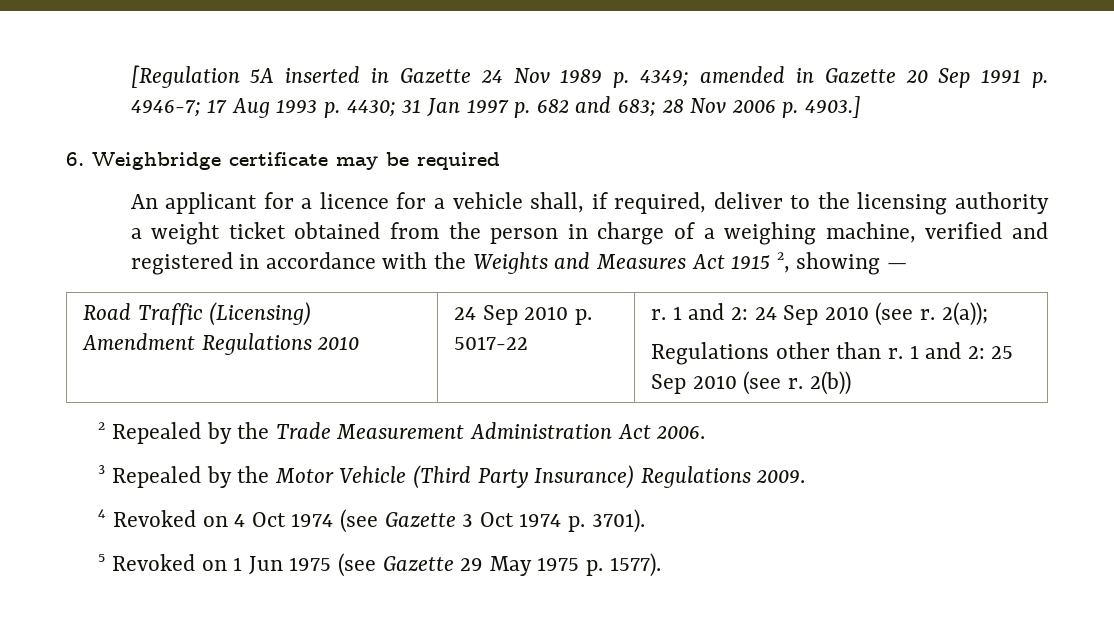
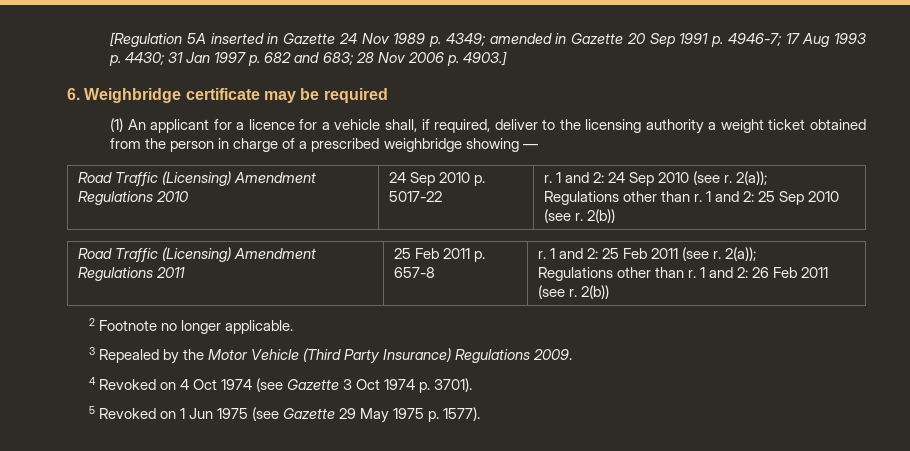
- An applicant for a licence for a vehicle shall, if required, deliver to the licensing authority a weight ticket obtained from the person in charge of a weighing machine, verified and registered in accordance with the Weights and Measures Act 1915 2, showing —
+ (1) An applicant for a licence for a vehicle shall, if required, deliver to the licensing authority a weight ticket obtained from the person in charge of a prescribed weighbridge showing —
- 2 Repealed by the Trade Measurement Administration Act 2006.
+ Road Traffic (Licensing) Amendment Regulations 2011 | 25 Feb 2011 p. 657-8 | r. 1 and 2: 25 Feb 2011 (see r. 2(a));
+ Regulations other than r. 1 and 2: 26 Feb 2011 (see r. 2(b))
+ 2 Footnote no longer applicable.

